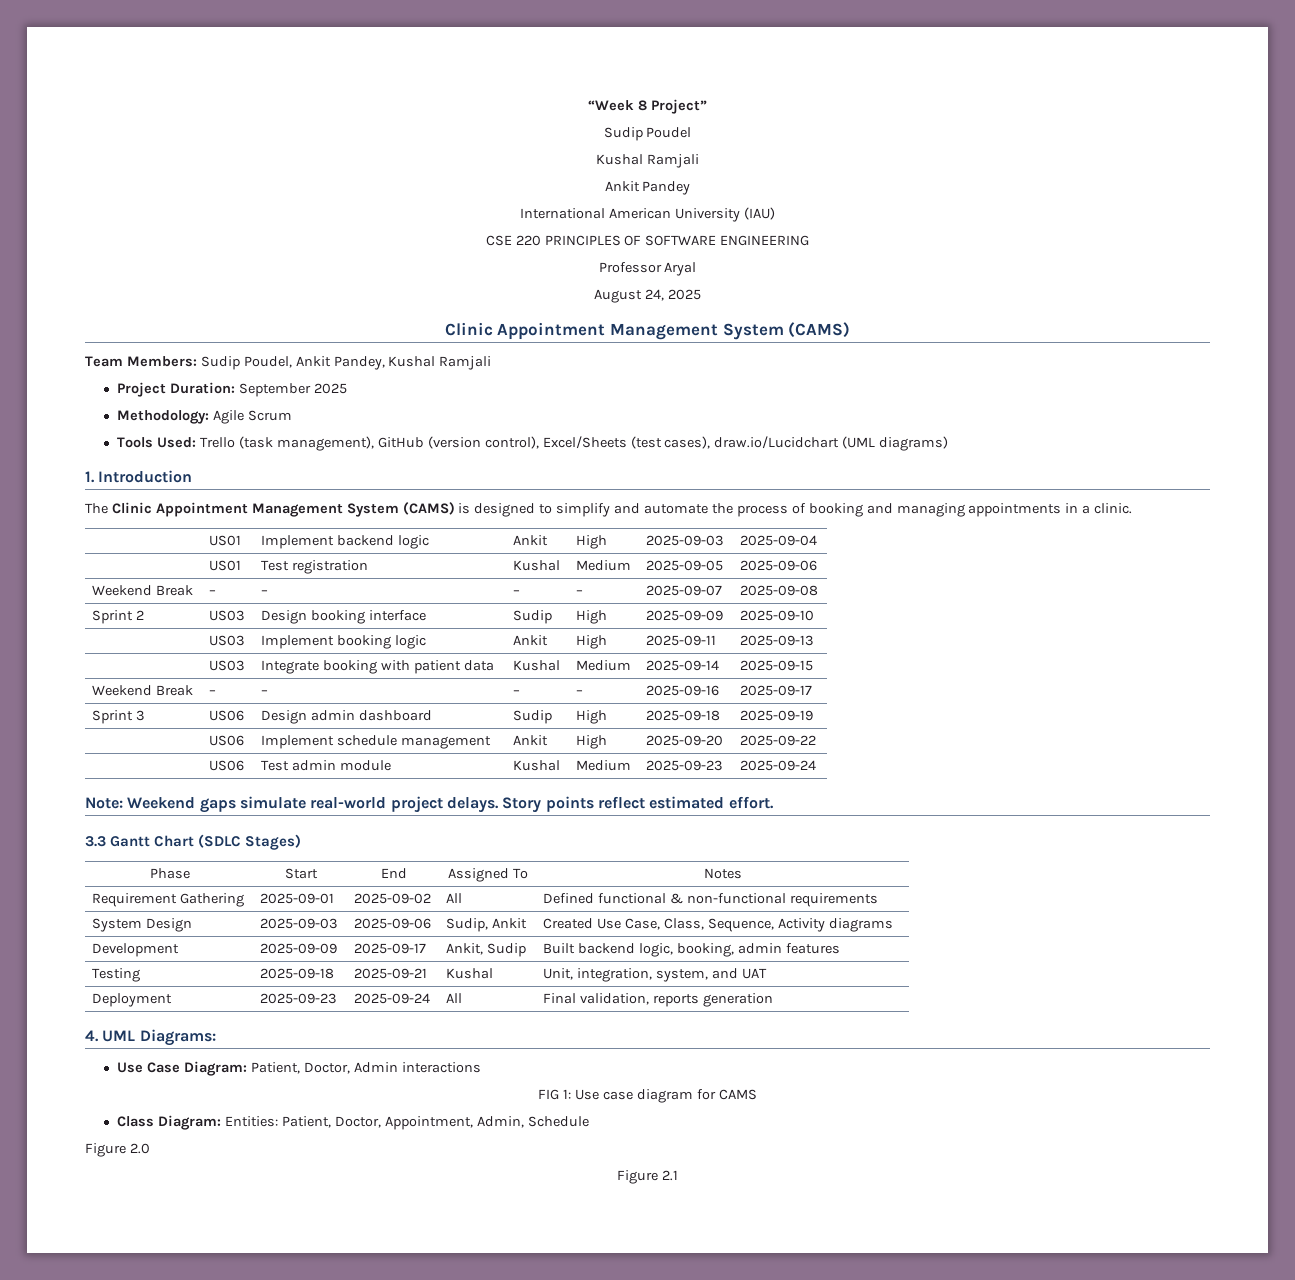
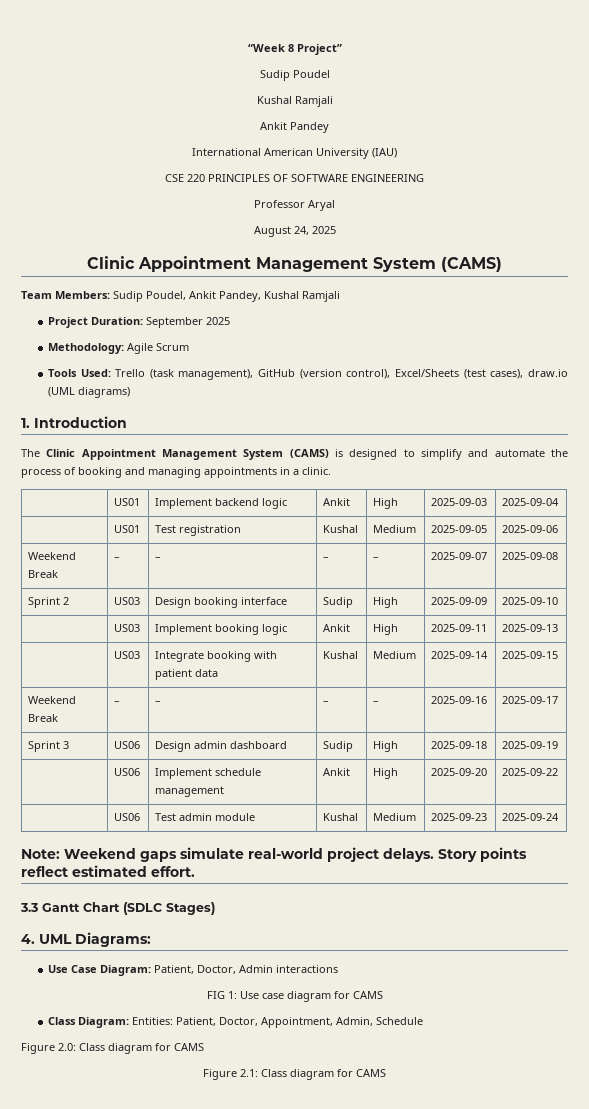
- Tools Used: Trello (task management), GitHub (version control), Excel/Sheets (test cases), draw.io/Lucidchart (UML diagrams)
+ Tools Used: Trello (task management), GitHub (version control), Excel/Sheets (test cases), draw.io (UML diagrams)
- Phase | Start | End | Assigned To | Notes
- Requirement Gathering | 2025-09-01 | 2025-09-02 | All | Defined functional & non-functional requirements
- System Design | 2025-09-03 | 2025-09-06 | Sudip, Ankit | Created Use Case, Class, Sequence, Activity diagrams
- Development | 2025-09-09 | 2025-09-17 | Ankit, Sudip | Built backend logic, booking, admin features
- Testing | 2025-09-18 | 2025-09-21 | Kushal | Unit, integration, system, and UAT
- Deployment | 2025-09-23 | 2025-09-24 | All | Final validation, reports generation
- Figure 2.0
- Figure 2.1
+ Figure 2.0: Class diagram for CAMS
+ Figure 2.1: Class diagram for CAMS

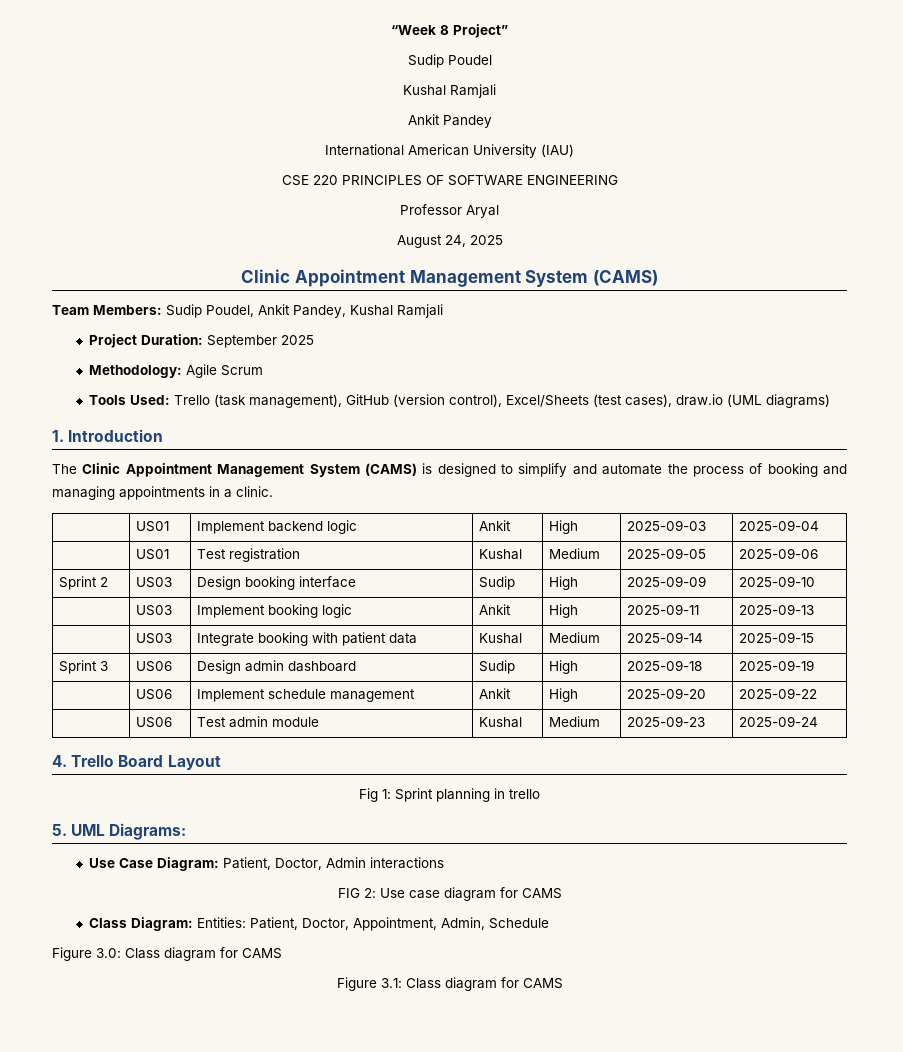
- Weekend Break | – | – | – | – | 2025-09-07 | 2025-09-08
- Weekend Break | – | – | – | – | 2025-09-16 | 2025-09-17
- Note: Weekend gaps simulate real-world project delays. Story points reflect estimated effort.
- 3.3 Gantt Chart (SDLC Stages)
- 4. UML Diagrams:
+ 4. Trello Board Layout
+ Fig 1: Sprint planning in trello
+ 5. UML Diagrams:
- FIG 1: Use case diagram for CAMS
+ FIG 2: Use case diagram for CAMS
- Figure 2.0: Class diagram for CAMS
+ Figure 3.0: Class diagram for CAMS
- Figure 2.1: Class diagram for CAMS
+ Figure 3.1: Class diagram for CAMS

